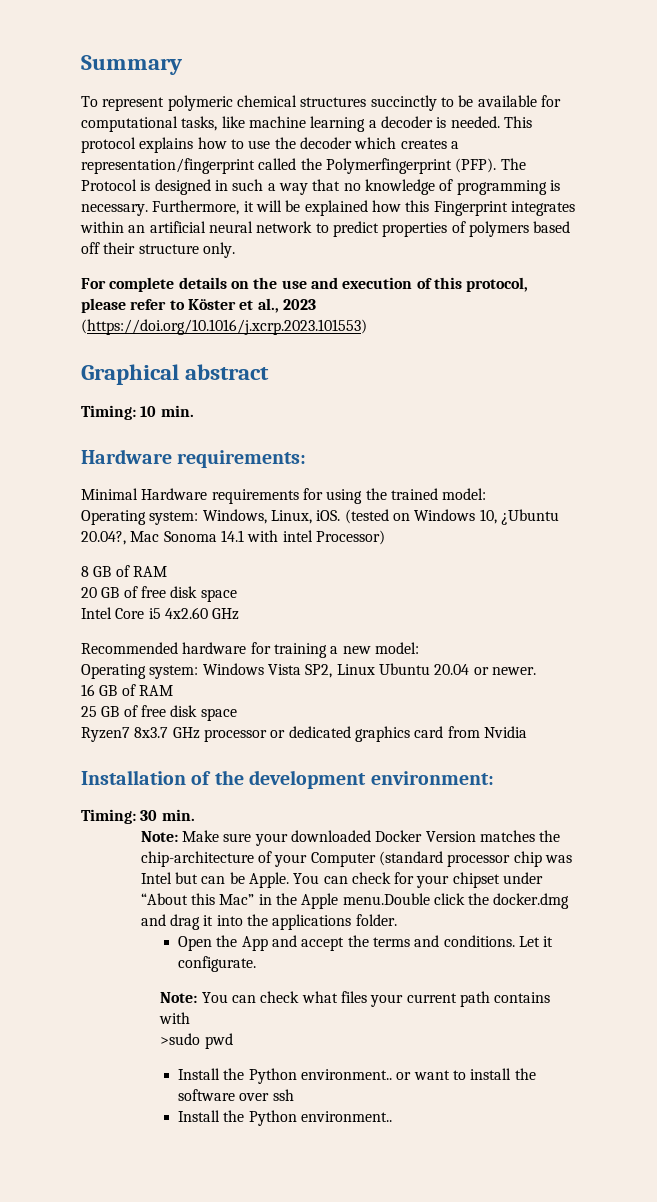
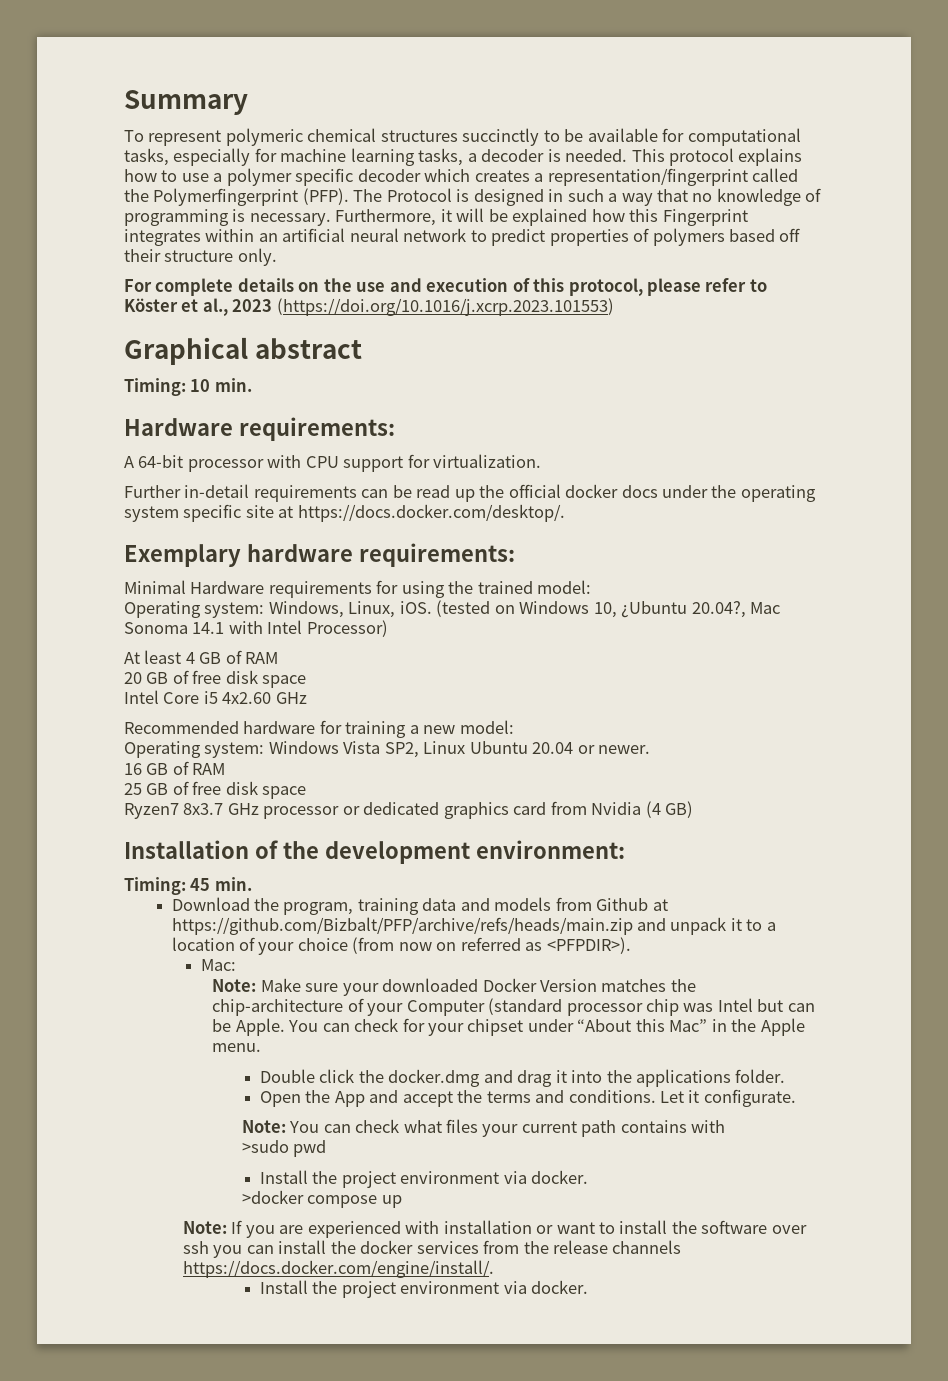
- To represent polymeric chemical structures succinctly to be available for computational tasks, like machine learning a decoder is needed.
+ To represent polymeric chemical structures succinctly to be available for computational tasks, especially for machine learning tasks, a decoder is needed.
- This protocol explains how to use the decoder which creates a representation/fingerprint called the Polymerfingerprint (PFP).
+ This protocol explains how to use a polymer specific decoder which creates a representation/fingerprint called the Polymerfingerprint (PFP).
+ A 64-bit processor with CPU support for virtualization.
+ Further in-detail requirements can be read up the official docker docs under the operating system specific site at https://docs.docker.com/desktop/.
+ Exemplary hardware requirements:
- (tested on Windows 10, ¿Ubuntu 20.04?, Mac Sonoma 14.1 with intel Processor)
+ (tested on Windows 10, ¿Ubuntu 20.04?, Mac Sonoma 14.1 with Intel Processor)
- 8 GB of RAM
+ At least 4 GB of RAM
- Ryzen7 8x3.7 GHz processor or dedicated graphics card from Nvidia
+ Ryzen7 8x3.7 GHz processor or dedicated graphics card from Nvidia (4 GB)
- Timing: 30 min.
+ Timing: 45 min.
+ Download the program, training data and models from Github at https://github.com/Bizbalt/PFP/archive/refs/heads/main.zip and unpack it to a location of your choice (from now on referred as <PFPDIR>).
+ Mac:
- You can check for your chipset under “About this Mac” in the Apple menu.Double click the docker.dmg and drag it into the applications folder.
+ You can check for your chipset under “About this Mac” in the Apple menu.
+ Double click the docker.dmg and drag it into the applications folder.
  >sudo pwd
- Install the Python environment.. or want to install the software over ssh
- Install the Python environment..
+ Install the project environment via docker.
+ >docker compose up
+ Note: If you are experienced with installation or want to install the software over ssh you can install the docker services from the release channels https://docs.docker.com/engine/install/.
+ Install the project environment via docker.

